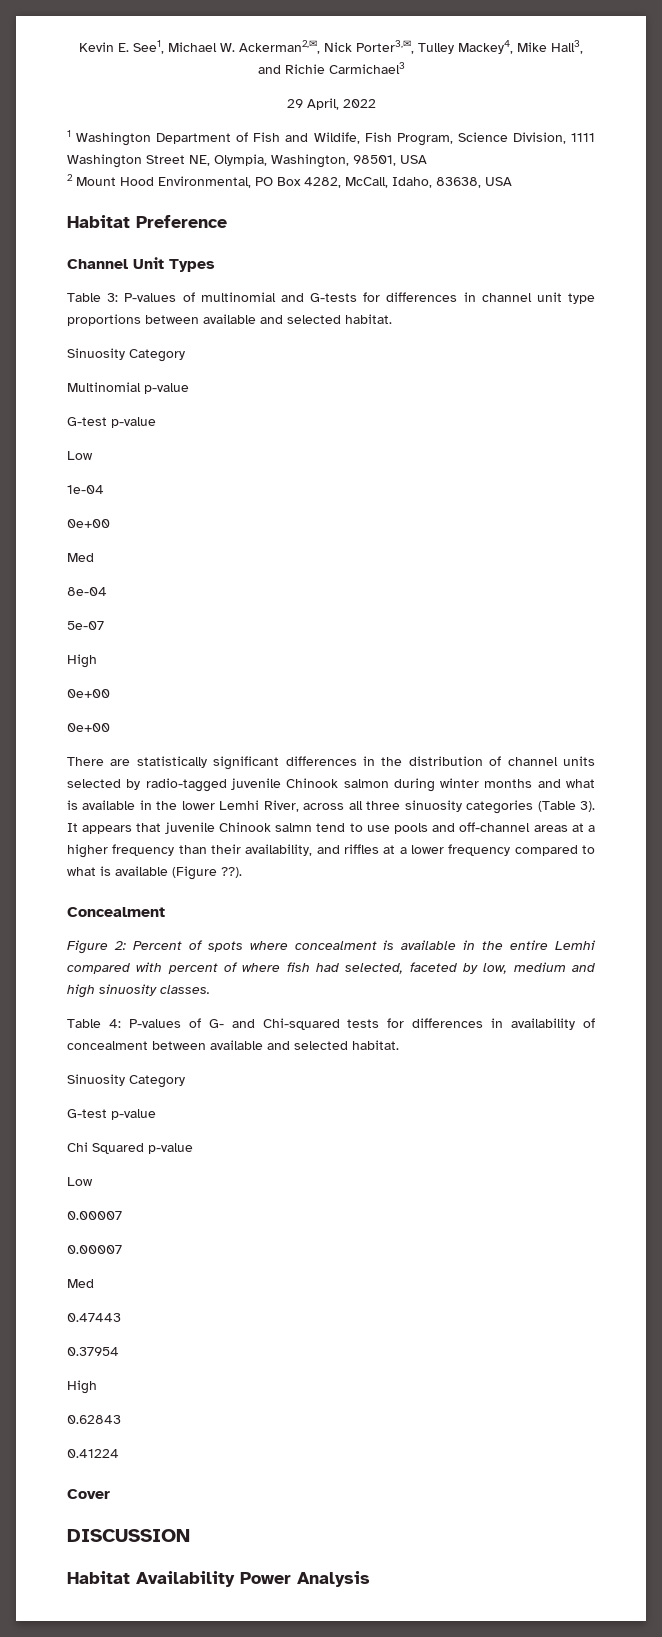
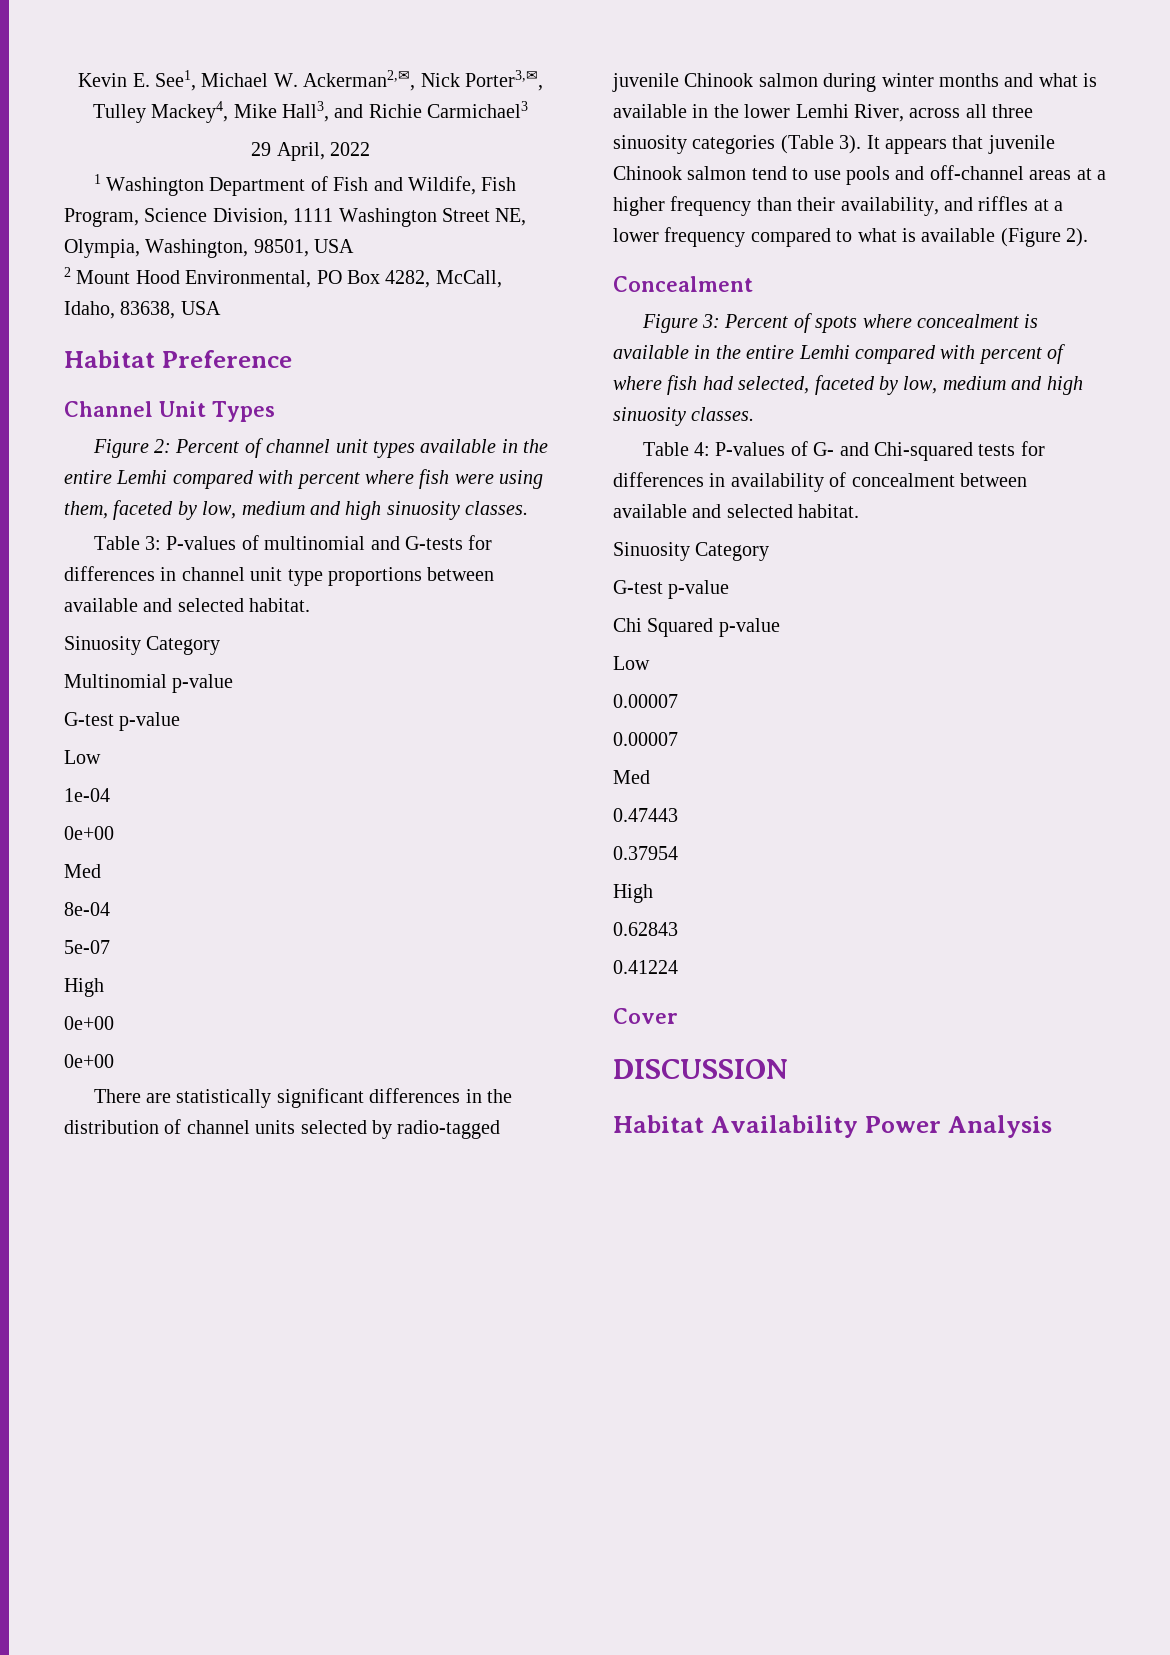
+ Figure 2: Percent of channel unit types available in the entire Lemhi compared with percent where fish were using them, faceted by low, medium and high sinuosity classes.
- It appears that juvenile Chinook salmn tend to use pools and off-channel areas at a higher frequency than their availability, and riffles at a lower frequency compared to what is available (Figure ??).
+ It appears that juvenile Chinook salmon tend to use pools and off-channel areas at a higher frequency than their availability, and riffles at a lower frequency compared to what is available (Figure 2).
- Figure 2: Percent of spots where concealment is available in the entire Lemhi compared with percent of where fish had selected, faceted by low, medium and high sinuosity classes.
+ Figure 3: Percent of spots where concealment is available in the entire Lemhi compared with percent of where fish had selected, faceted by low, medium and high sinuosity classes.

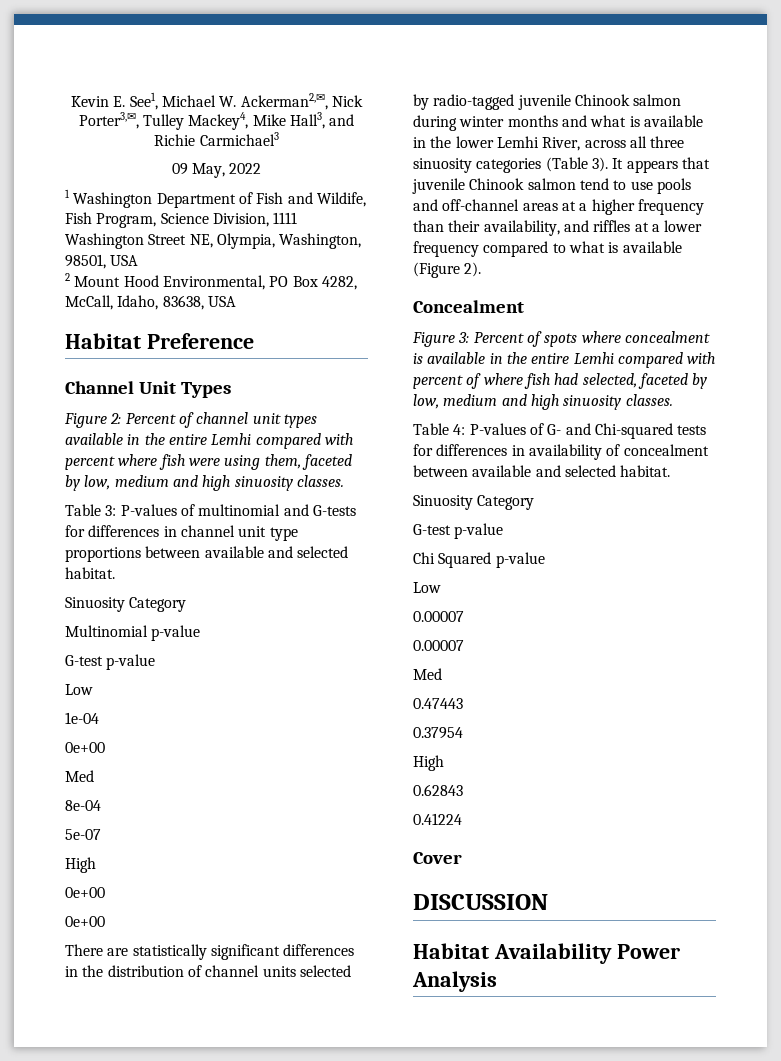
- 29 April, 2022
+ 09 May, 2022

